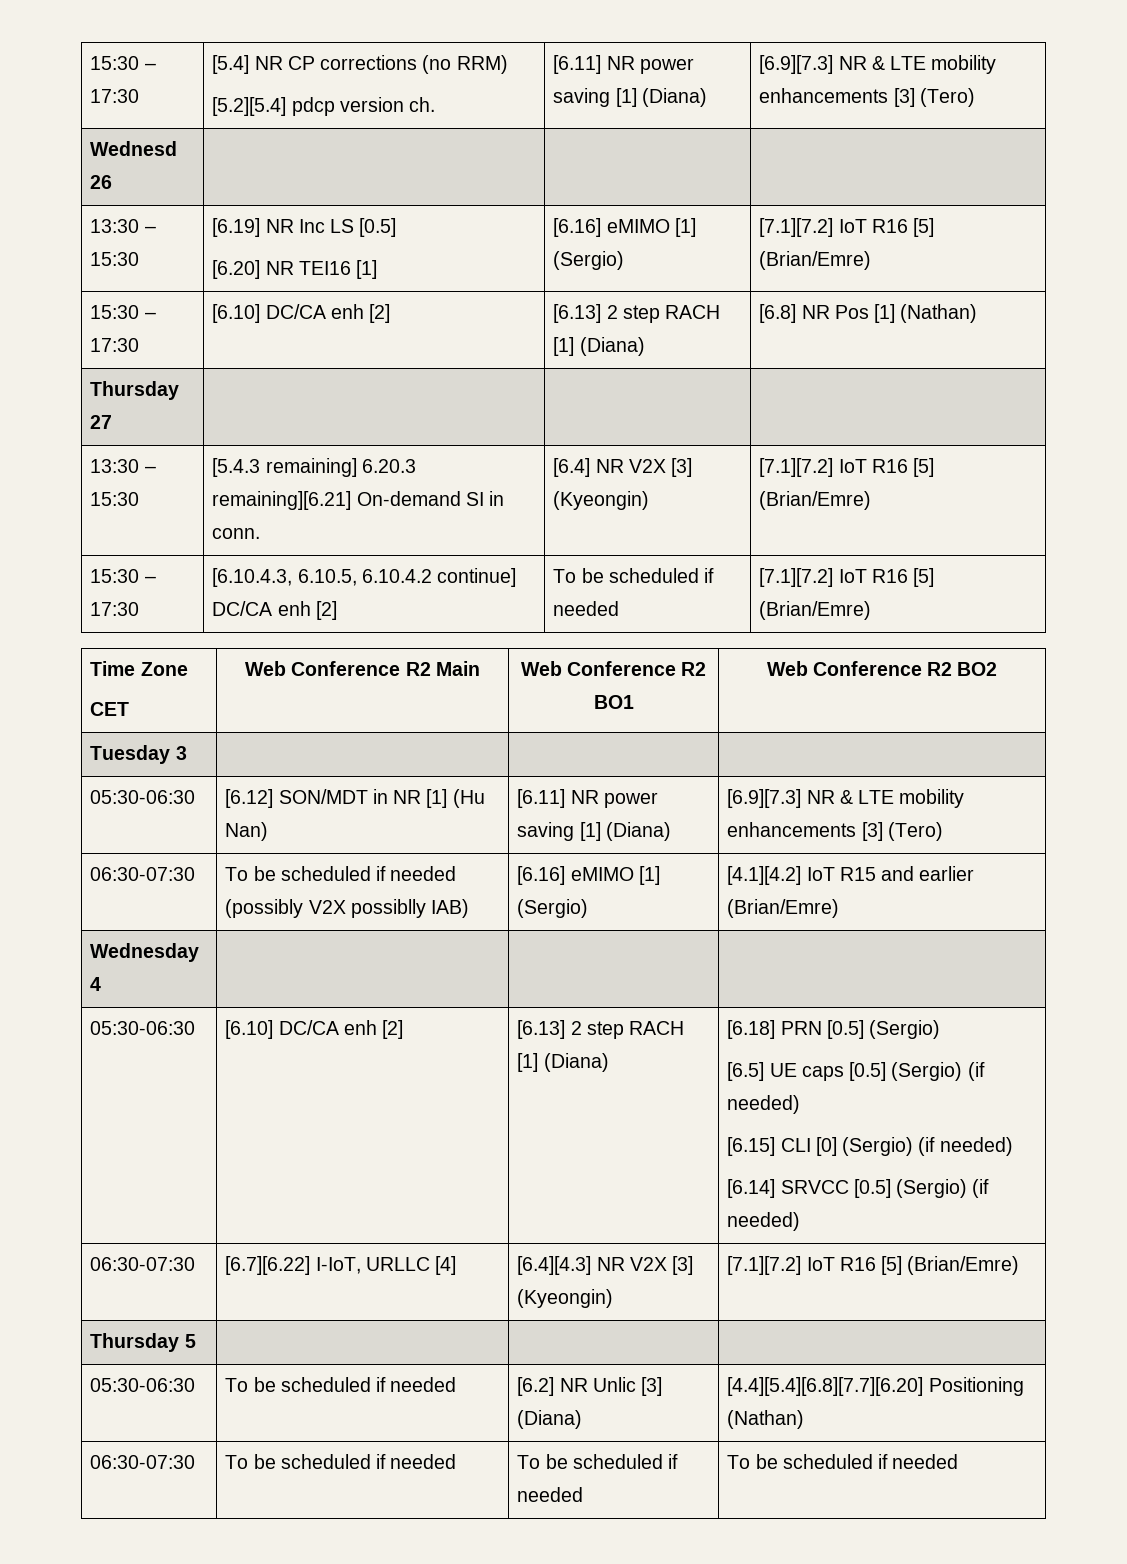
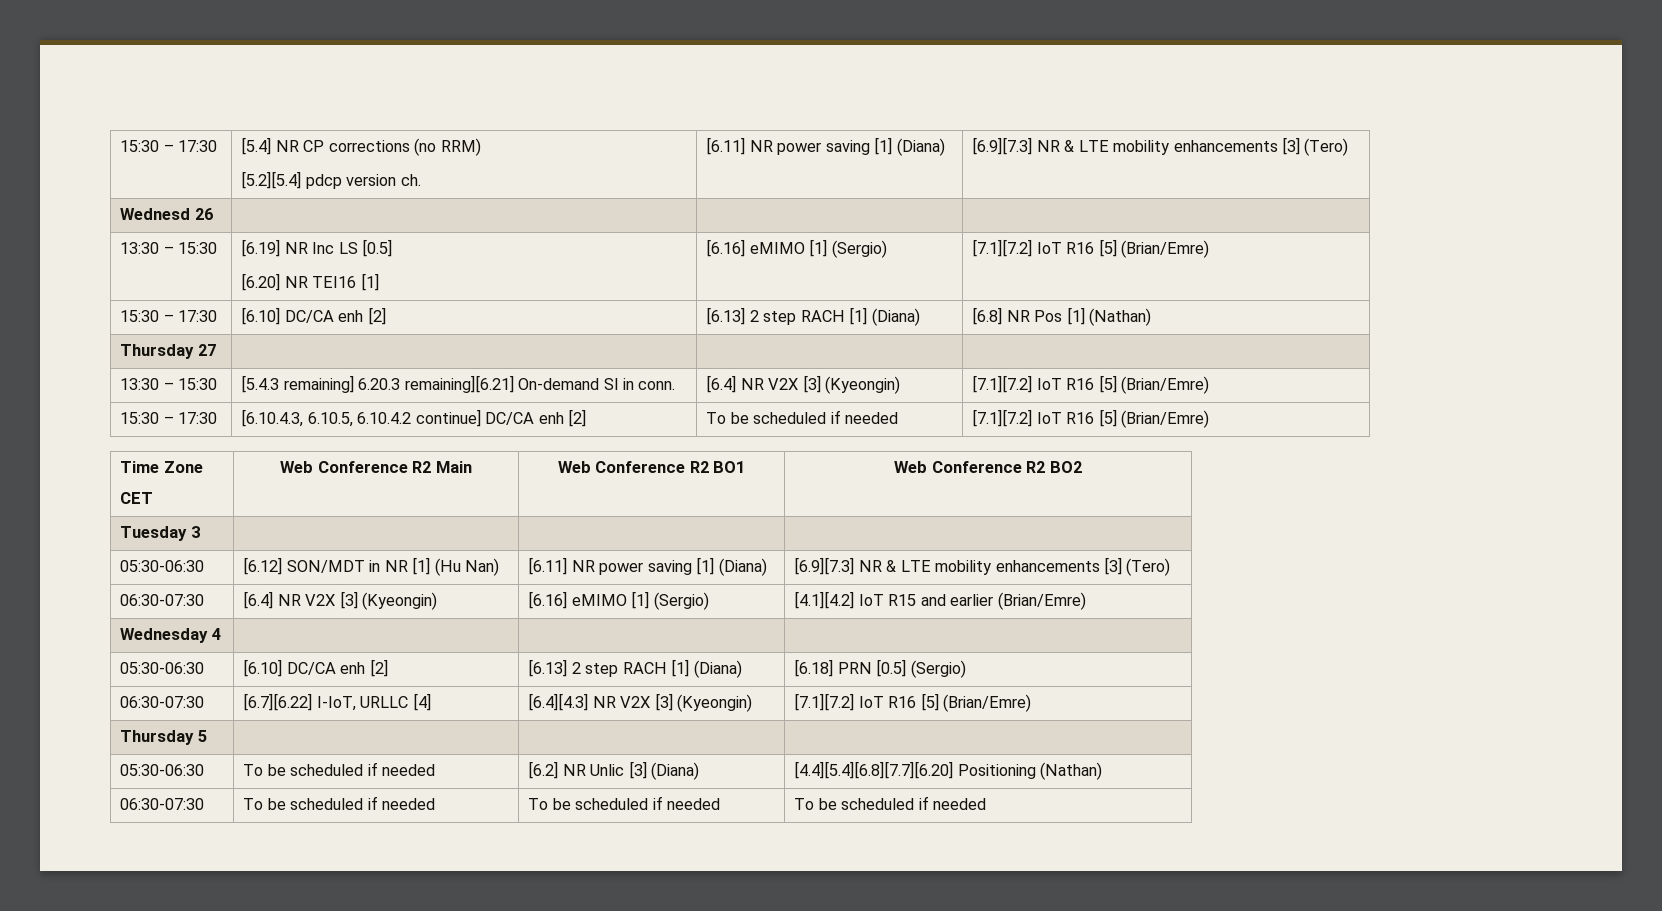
- 06:30-07:30 | To be scheduled if needed (possibly V2X possiblly IAB) | [6.16] eMIMO [1] (Sergio) | [4.1][4.2] IoT R15 and earlier (Brian/Emre)
+ 06:30-07:30 | [6.4] NR V2X [3] (Kyeongin) | [6.16] eMIMO [1] (Sergio) | [4.1][4.2] IoT R15 and earlier (Brian/Emre)
  05:30-06:30 | [6.10] DC/CA enh [2] | [6.13] 2 step RACH [1] (Diana) | [6.18] PRN [0.5] (Sergio)
- [6.5] UE caps [0.5] (Sergio) (if needed)
- [6.15] CLI [0] (Sergio) (if needed)
- [6.14] SRVCC [0.5] (Sergio) (if needed)

